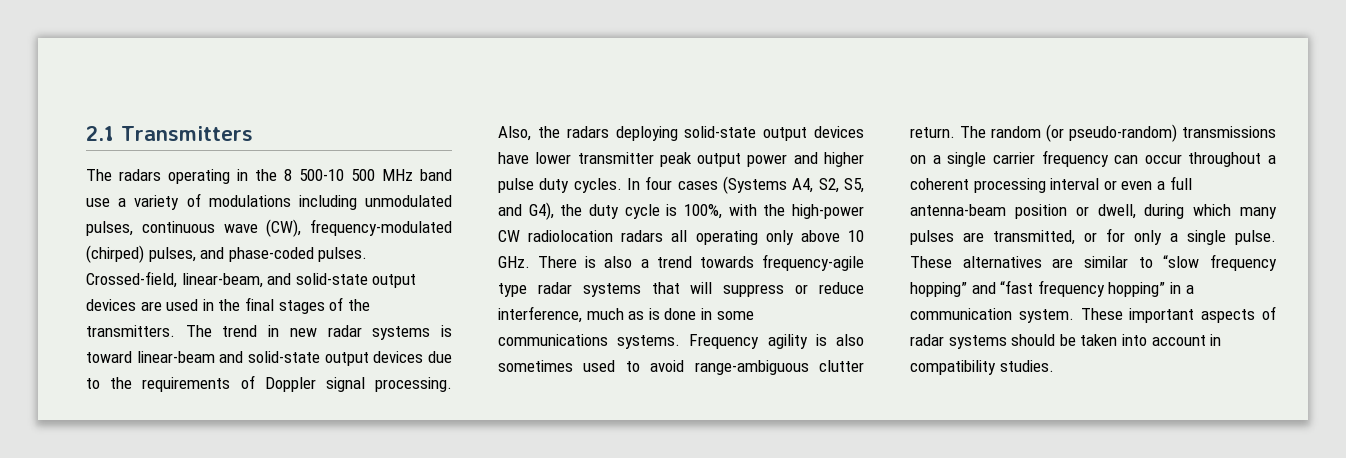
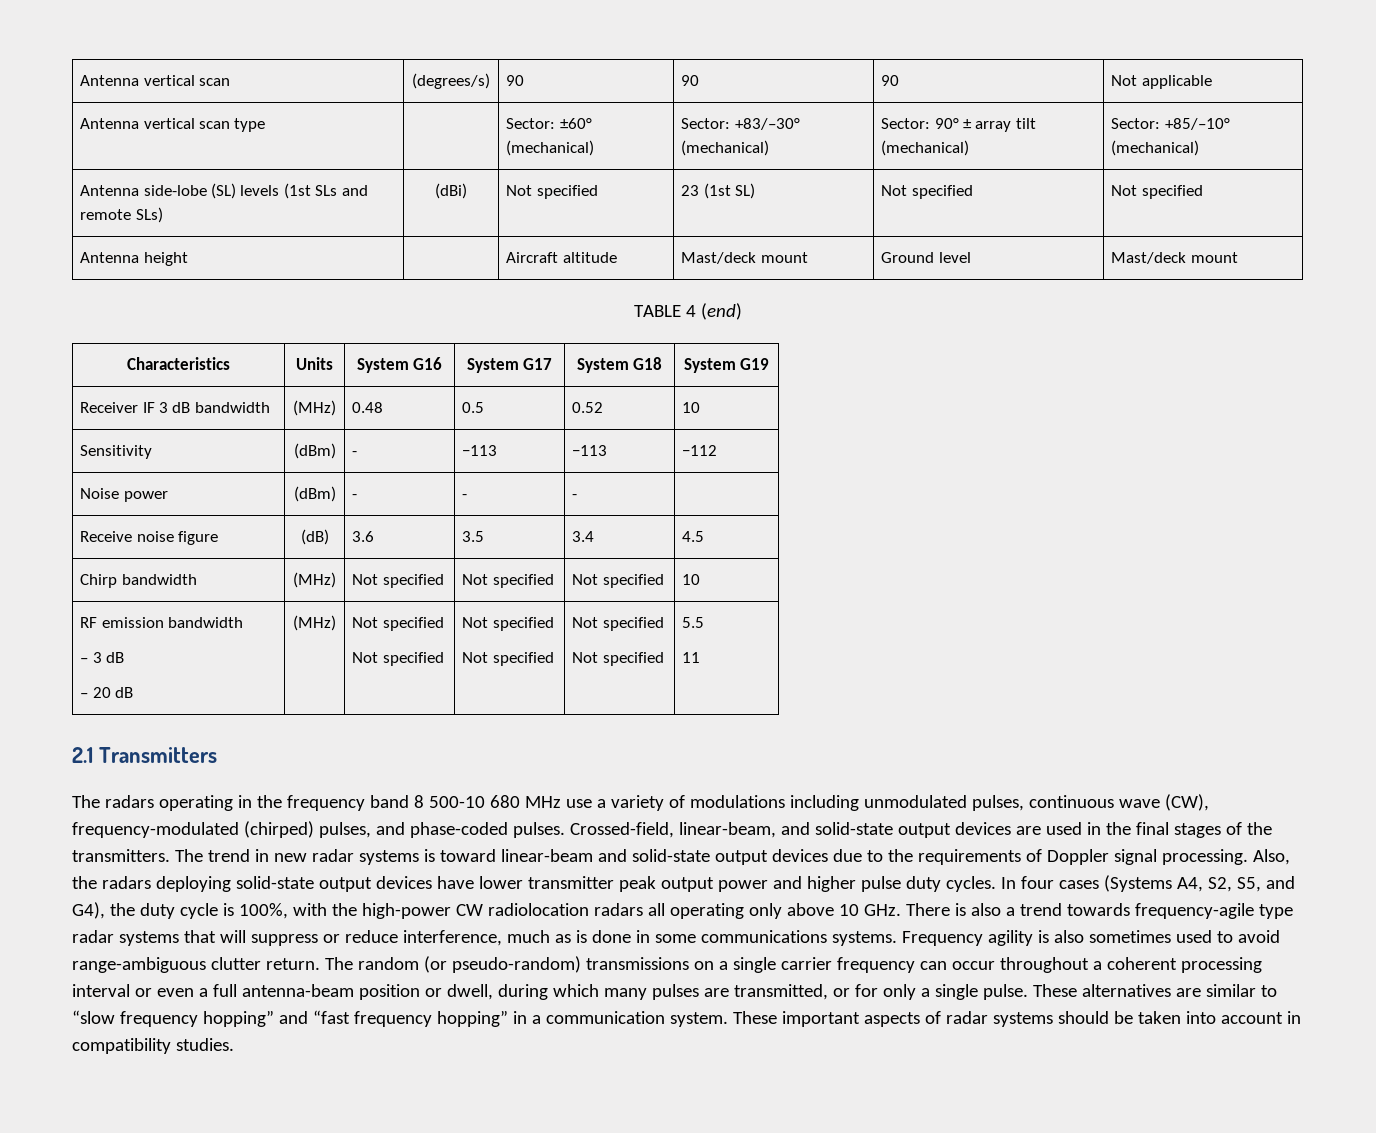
+ Antenna vertical scan | (degrees/s) | 90 | 90 | 90 | Not applicable
+ Antenna vertical scan type | | Sector: ±60° (mechanical) | Sector: +83/–30° (mechanical) | Sector: 90° ± array tilt (mechanical) | Sector: +85/–10° (mechanical)
+ Antenna side-lobe (SL) levels (1st SLs and remote SLs) | (dBi) | Not specified | 23 (1st SL) | Not specified | Not specified
+ Antenna height | | Aircraft altitude | Mast/deck mount | Ground level | Mast/deck mount
+ TABLE 4 (end)
+ Characteristics | Units | System G16 | System G17 | System G18 | System G19
+ Receiver IF 3 dB bandwidth | (MHz) | 0.48 | 0.5 | 0.52 | 10
+ Sensitivity | (dBm) | - | −113 | −113 | −112
+ Noise power | (dBm) | - | - | - |
+ Receive noise figure | (dB) | 3.6 | 3.5 | 3.4 | 4.5
+ Chirp bandwidth | (MHz) | Not specified | Not specified | Not specified | 10
+ RF emission bandwidth
+ – 3 dB
+ – 20 dB | (MHz) | Not specified
+ Not specified | Not specified
+ Not specified | Not specified
+ Not specified | 5.5
+ 11
- The radars operating in the 8 500-10 500 MHz band use a variety of modulations including unmodulated pulses, continuous wave (CW), frequency-modulated (chirped) pulses, and phase-coded pulses.
+ The radars operating in the frequency band 8 500-10 680 MHz use a variety of modulations including unmodulated pulses, continuous wave (CW), frequency-modulated (chirped) pulses, and phase-coded pulses.

